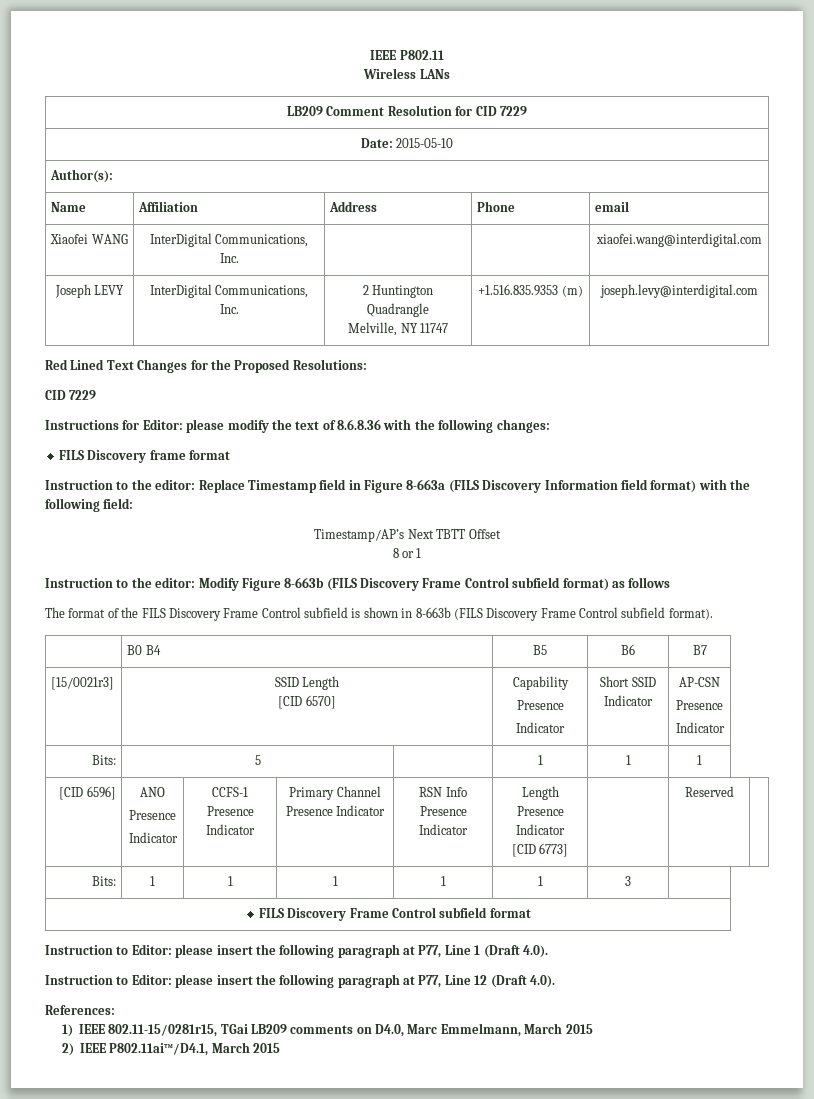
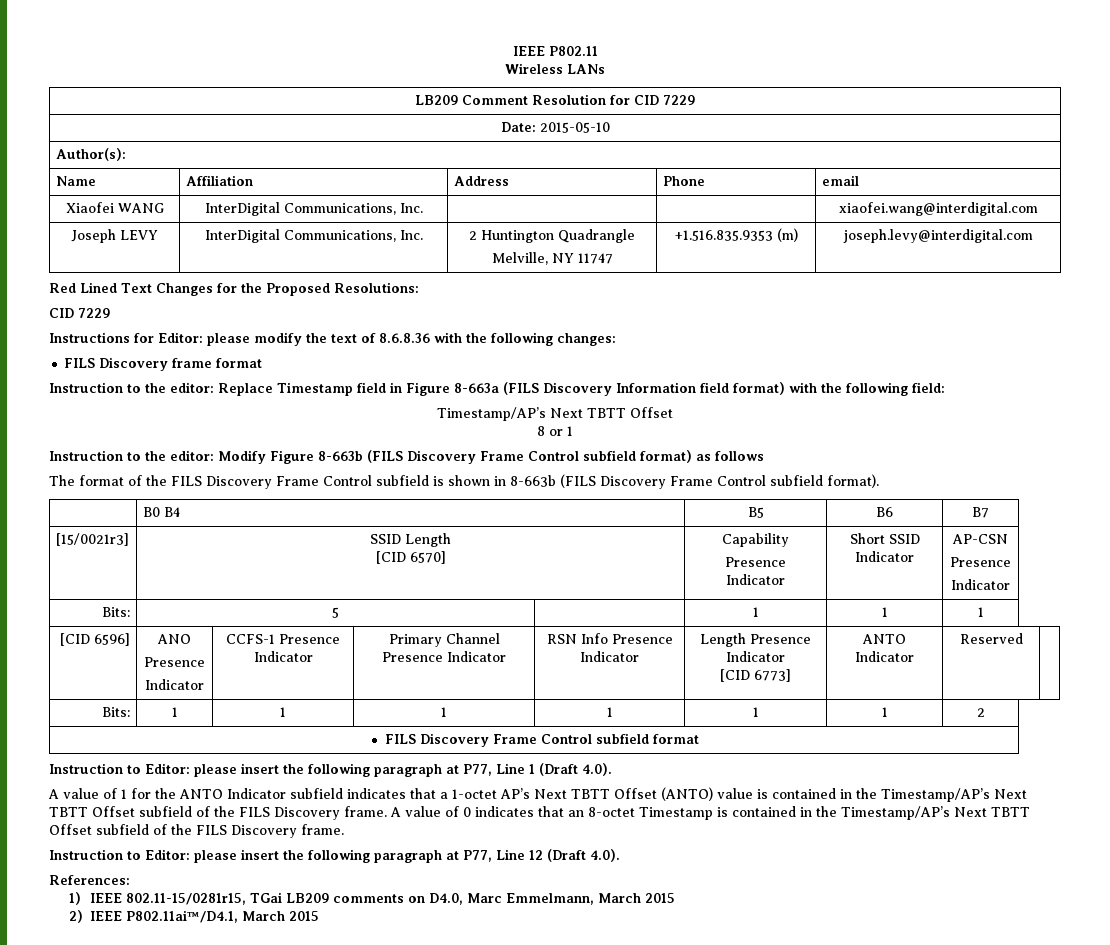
  [CID 6596] | ANO
  Presence
  Indicator | CCFS-1 Presence Indicator | Primary Channel Presence Indicator | RSN Info Presence Indicator | Length Presence Indicator
- [CID 6773] | | Reserved |
+ [CID 6773] | ANTO Indicator | Reserved |
- Bits: | 1 | 1 | 1 | 1 | 1 | 3 |
+ Bits: | 1 | 1 | 1 | 1 | 1 | 1 | 2
+ A value of 1 for the ANTO Indicator subfield indicates that a 1-octet AP’s Next TBTT Offset (ANTO) value is contained in the Timestamp/AP’s Next TBTT Offset subfield of the FILS Discovery frame. A value of 0 indicates that an 8-octet Timestamp is contained in the Timestamp/AP’s Next TBTT Offset subfield of the FILS Discovery frame.

